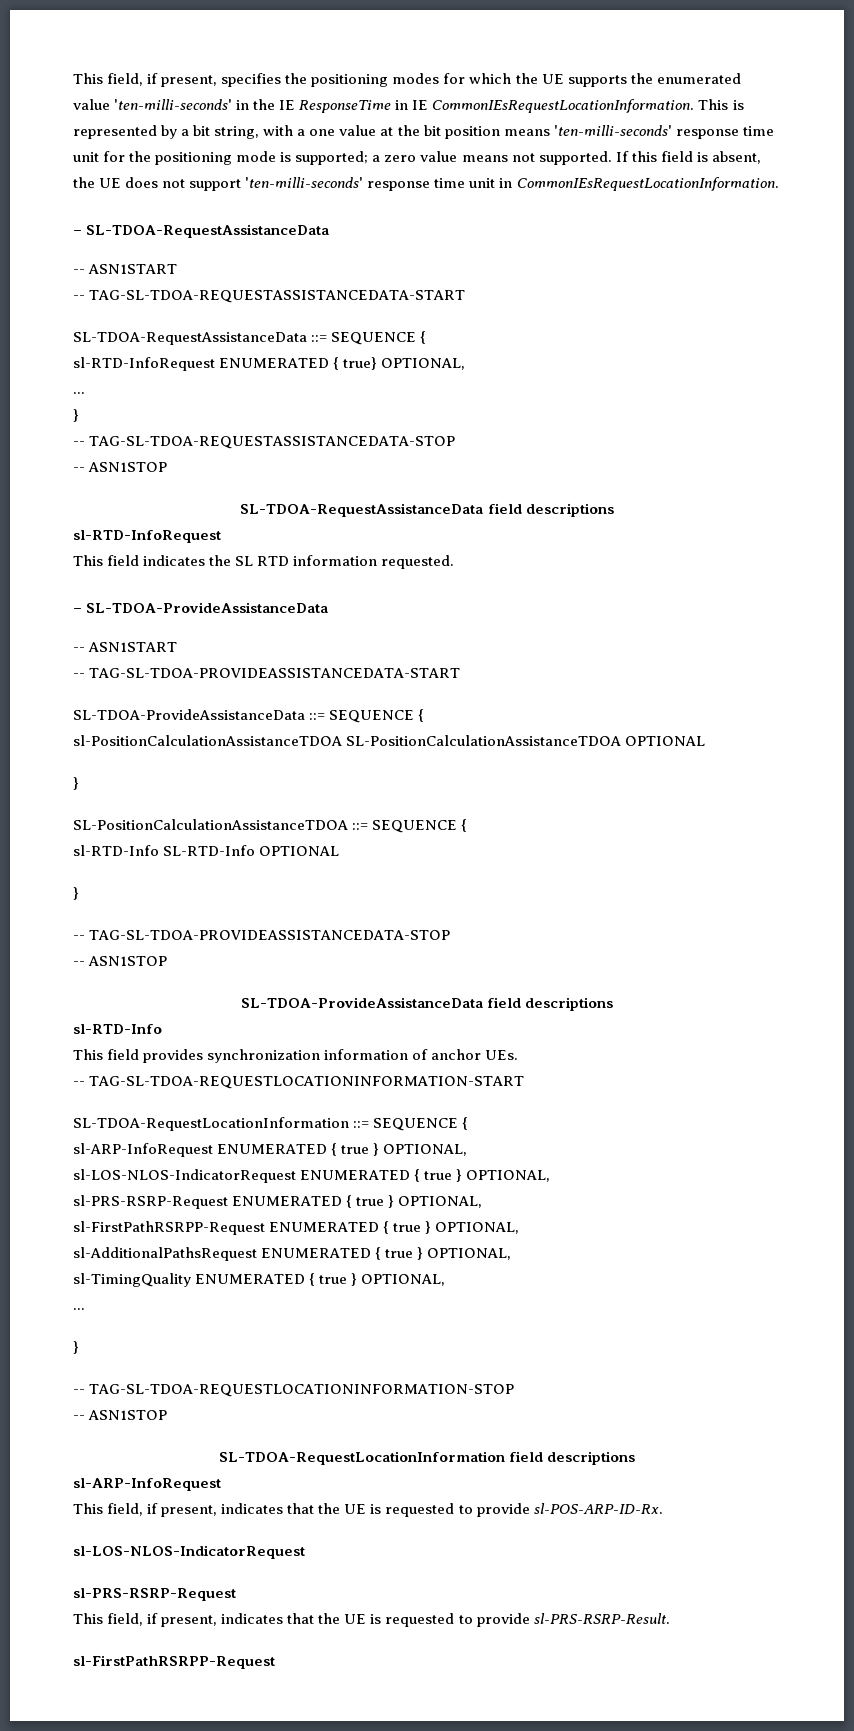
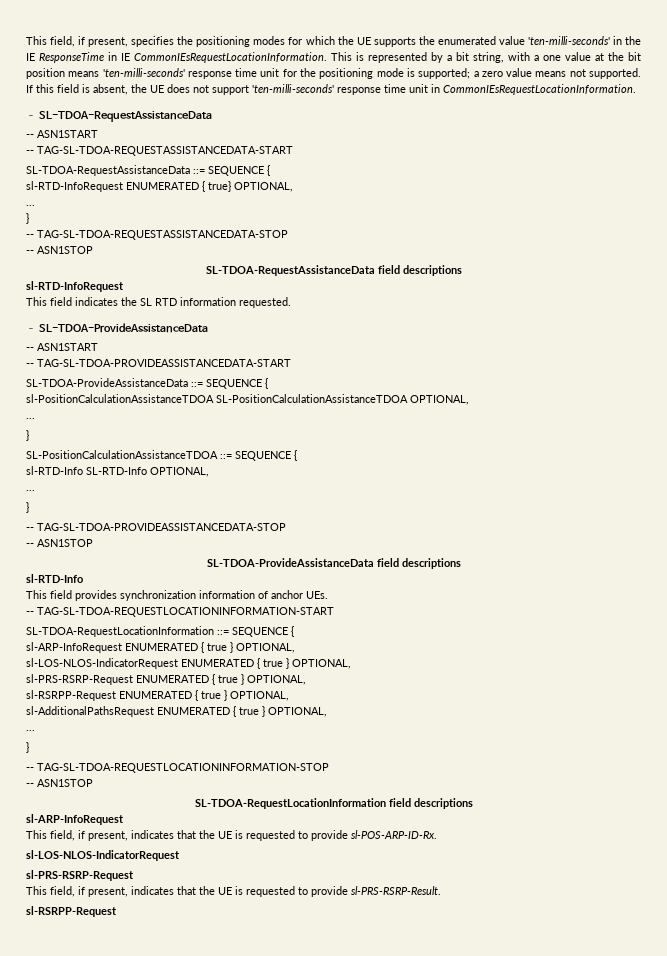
- sl-PositionCalculationAssistanceTDOA SL-PositionCalculationAssistanceTDOA OPTIONAL
+ sl-PositionCalculationAssistanceTDOA SL-PositionCalculationAssistanceTDOA OPTIONAL,
+ ...
- sl-RTD-Info SL-RTD-Info OPTIONAL
+ sl-RTD-Info SL-RTD-Info OPTIONAL,
+ ...
- sl-FirstPathRSRPP-Request ENUMERATED { true } OPTIONAL,
+ sl-RSRPP-Request ENUMERATED { true } OPTIONAL,
- sl-TimingQuality ENUMERATED { true } OPTIONAL,
  This field, if present, indicates that the UE is requested to provide sl-PRS-RSRP-Result.
- sl-FirstPathRSRPP-Request
+ sl-RSRPP-Request

